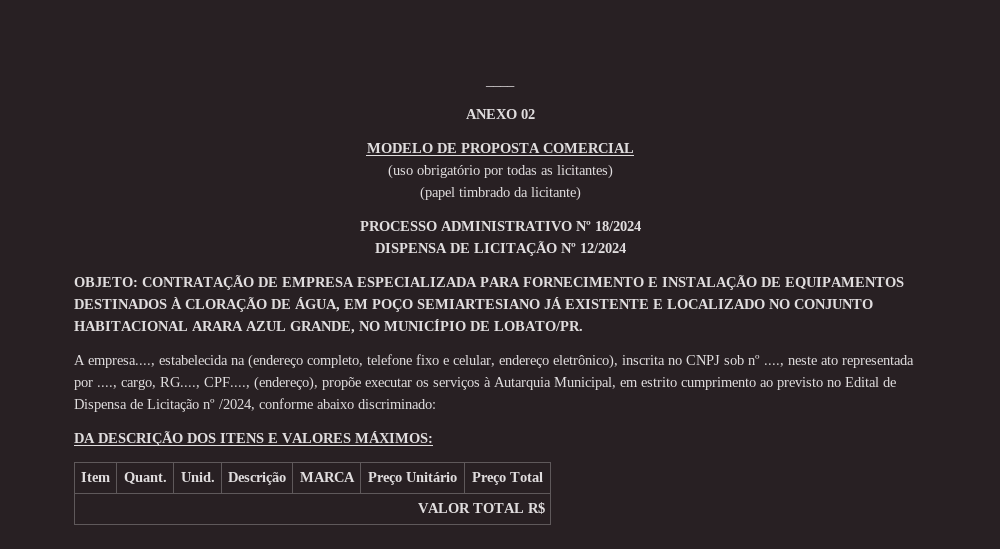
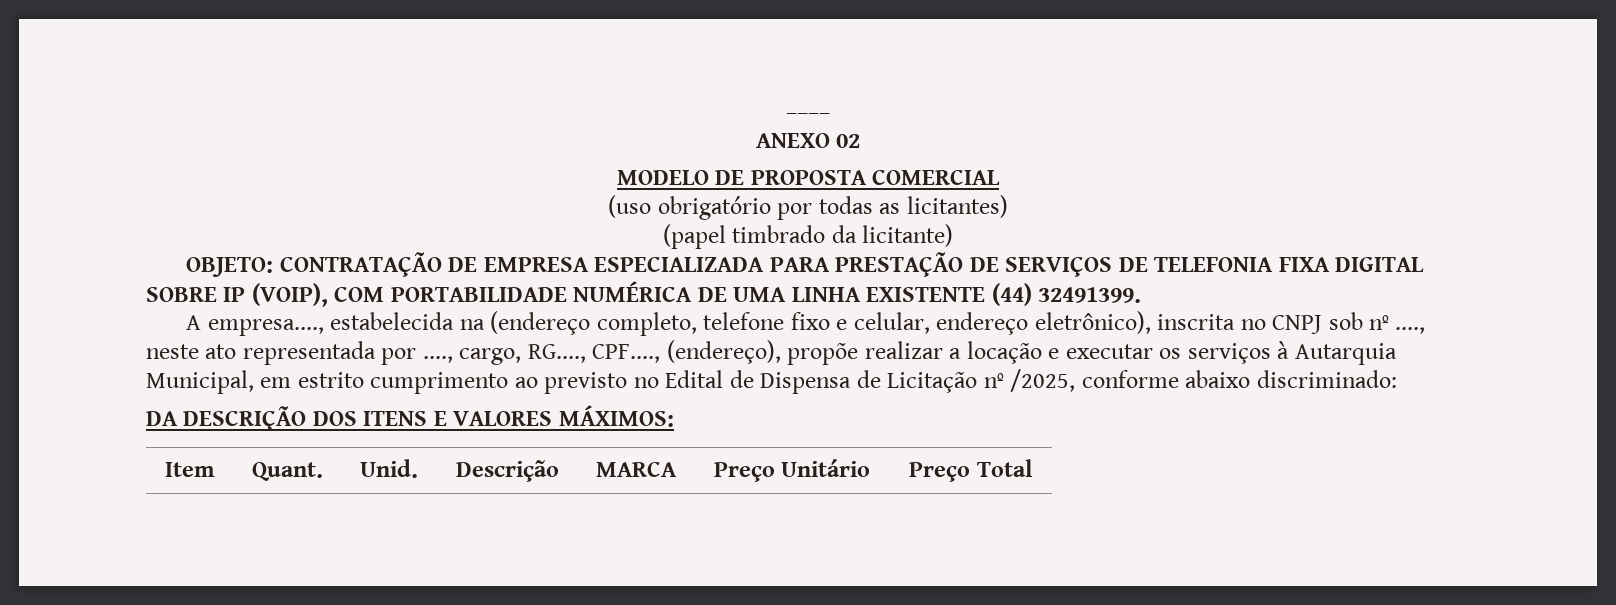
- PROCESSO ADMINISTRATIVO Nº 18/2024
- DISPENSA DE LICITAÇÃO Nº 12/2024
- OBJETO: CONTRATAÇÃO DE EMPRESA ESPECIALIZADA PARA FORNECIMENTO E INSTALAÇÃO DE EQUIPAMENTOS DESTINADOS À CLORAÇÃO DE ÁGUA, EM POÇO SEMIARTESIANO JÁ EXISTENTE E LOCALIZADO NO CONJUNTO HABITACIONAL ARARA AZUL GRANDE, NO MUNICÍPIO DE LOBATO/PR.
+ OBJETO: CONTRATAÇÃO DE EMPRESA ESPECIALIZADA PARA PRESTAÇÃO DE SERVIÇOS DE TELEFONIA FIXA DIGITAL SOBRE IP (VOIP), COM PORTABILIDADE NUMÉRICA DE UMA LINHA EXISTENTE (44) 32491399.
- A empresa...., estabelecida na (endereço completo, telefone fixo e celular, endereço eletrônico), inscrita no CNPJ sob nº ...., neste ato representada por ...., cargo, RG...., CPF...., (endereço), propõe executar os serviços à Autarquia Municipal, em estrito cumprimento ao previsto no Edital de Dispensa de Licitação nº /2024, conforme abaixo discriminado:
+ A empresa...., estabelecida na (endereço completo, telefone fixo e celular, endereço eletrônico), inscrita no CNPJ sob nº ...., neste ato representada por ...., cargo, RG...., CPF...., (endereço), propõe realizar a locação e executar os serviços à Autarquia Municipal, em estrito cumprimento ao previsto no Edital de Dispensa de Licitação nº /2025, conforme abaixo discriminado:
- VALOR TOTAL R$

